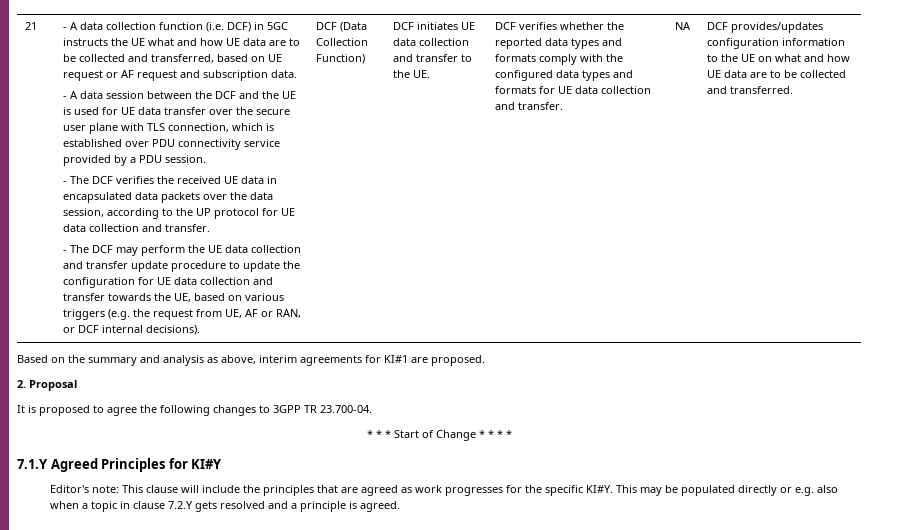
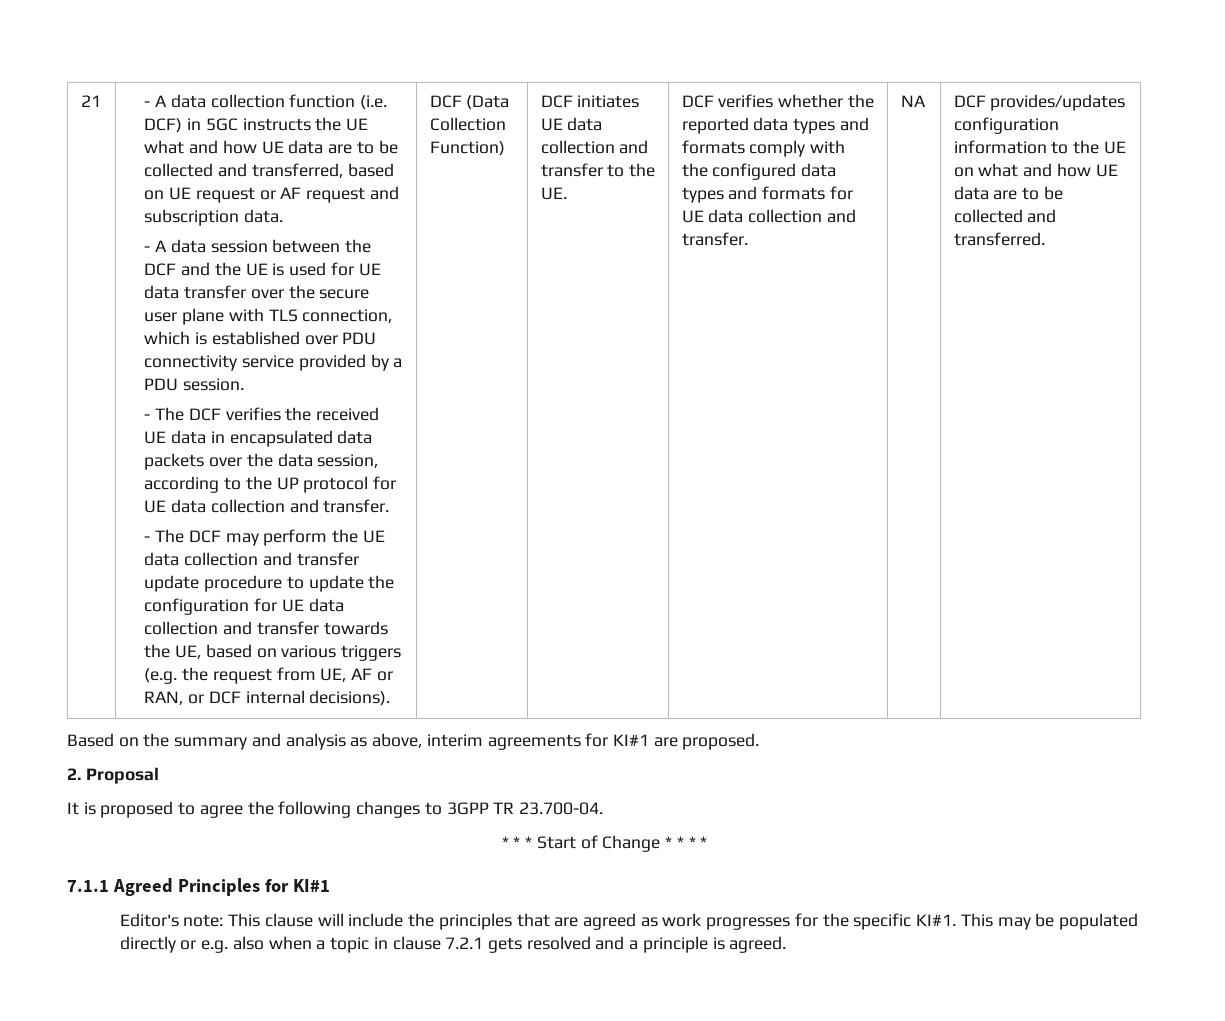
- 7.1.Y Agreed Principles for KI#Y
+ 7.1.1 Agreed Principles for KI#1
- Editor's note: This clause will include the principles that are agreed as work progresses for the specific KI#Y.
+ Editor's note: This clause will include the principles that are agreed as work progresses for the specific KI#1.
- This may be populated directly or e.g. also when a topic in clause 7.2.Y gets resolved and a principle is agreed.
+ This may be populated directly or e.g. also when a topic in clause 7.2.1 gets resolved and a principle is agreed.

